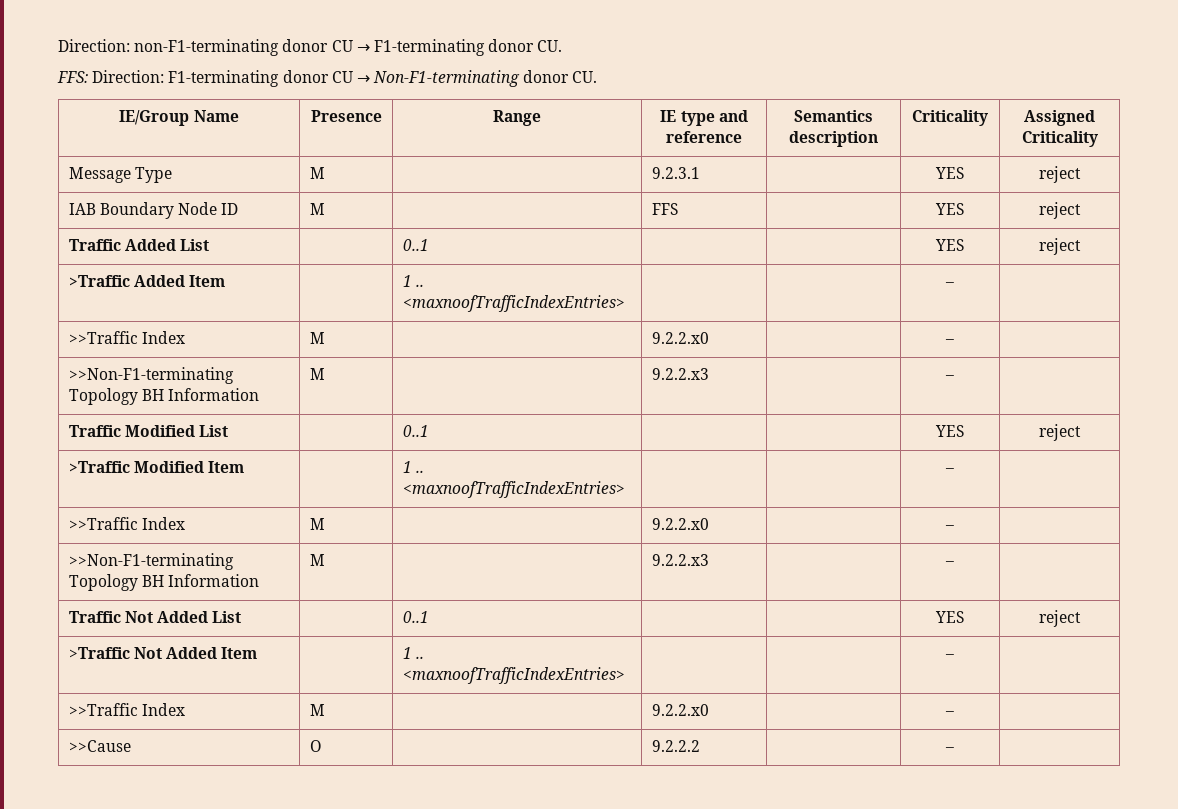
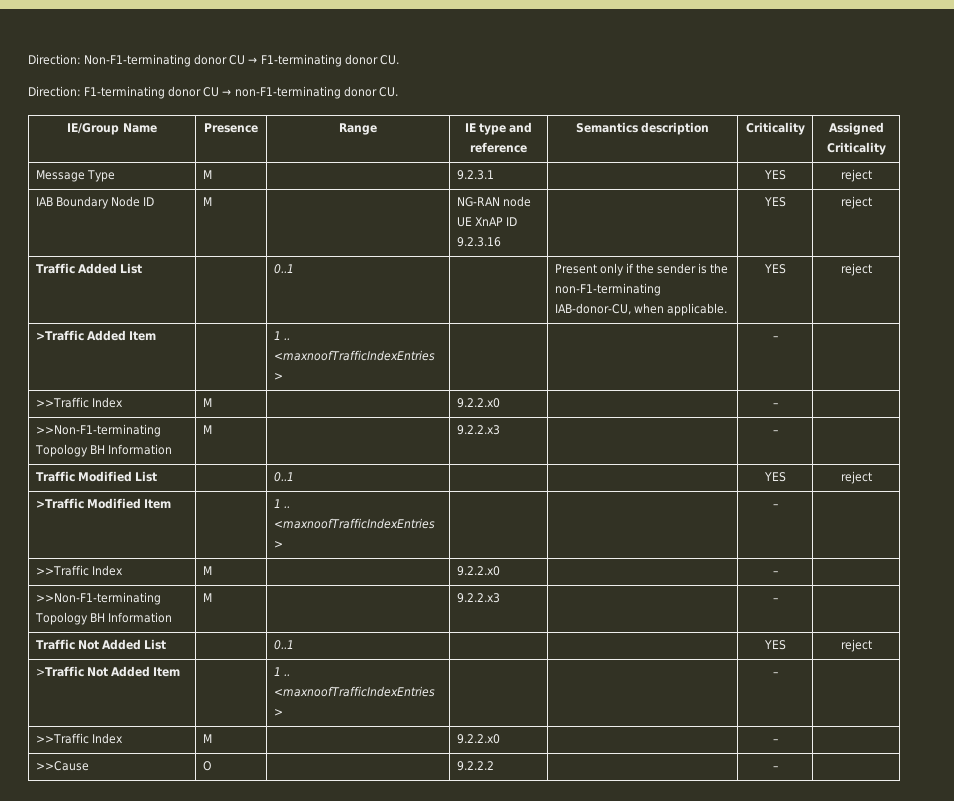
- Direction: non-F1-terminating donor CU → F1-terminating donor CU.
+ Direction: Non-F1-terminating donor CU → F1-terminating donor CU.
- FFS: Direction: F1-terminating donor CU → Non-F1-terminating donor CU.
+ Direction: F1-terminating donor CU → non-F1-terminating donor CU.
- IAB Boundary Node ID | M | | FFS | | YES | reject
+ IAB Boundary Node ID | M | | NG-RAN node UE XnAP ID 9.2.3.16 | | YES | reject
- Traffic Added List | | 0..1 | | | YES | reject
+ Traffic Added List | | 0..1 | | Present only if the sender is the non-F1-terminating IAB-donor-CU, when applicable. | YES | reject

